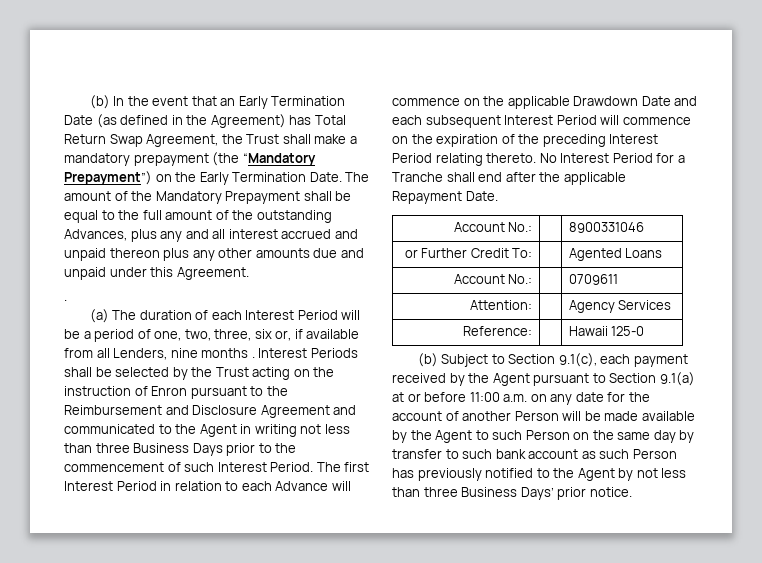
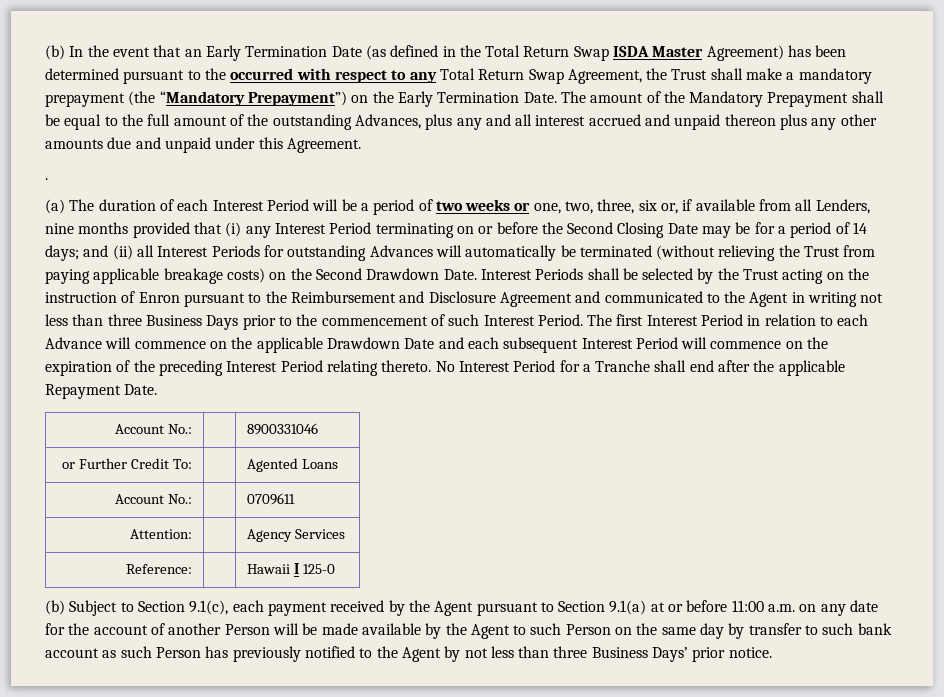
- (b) In the event that an Early Termination Date (as defined in the Agreement) has Total Return Swap Agreement, the Trust shall make a mandatory prepayment (the “Mandatory Prepayment”) on the Early Termination Date.
+ (b) In the event that an Early Termination Date (as defined in the Total Return Swap ISDA Master Agreement) has been determined pursuant to the occurred with respect to any Total Return Swap Agreement, the Trust shall make a mandatory prepayment (the “Mandatory Prepayment”) on the Early Termination Date.
- (a) The duration of each Interest Period will be a period of one, two, three, six or, if available from all Lenders, nine months .
+ (a) The duration of each Interest Period will be a period of two weeks or one, two, three, six or, if available from all Lenders, nine months provided that (i) any Interest Period terminating on or before the Second Closing Date may be for a period of 14 days; and (ii) all Interest Periods for outstanding Advances will automatically be terminated (without relieving the Trust from paying applicable breakage costs) on the Second Drawdown Date.
- Reference: | | Hawaii 125-0
+ Reference: | | Hawaii I 125-0

